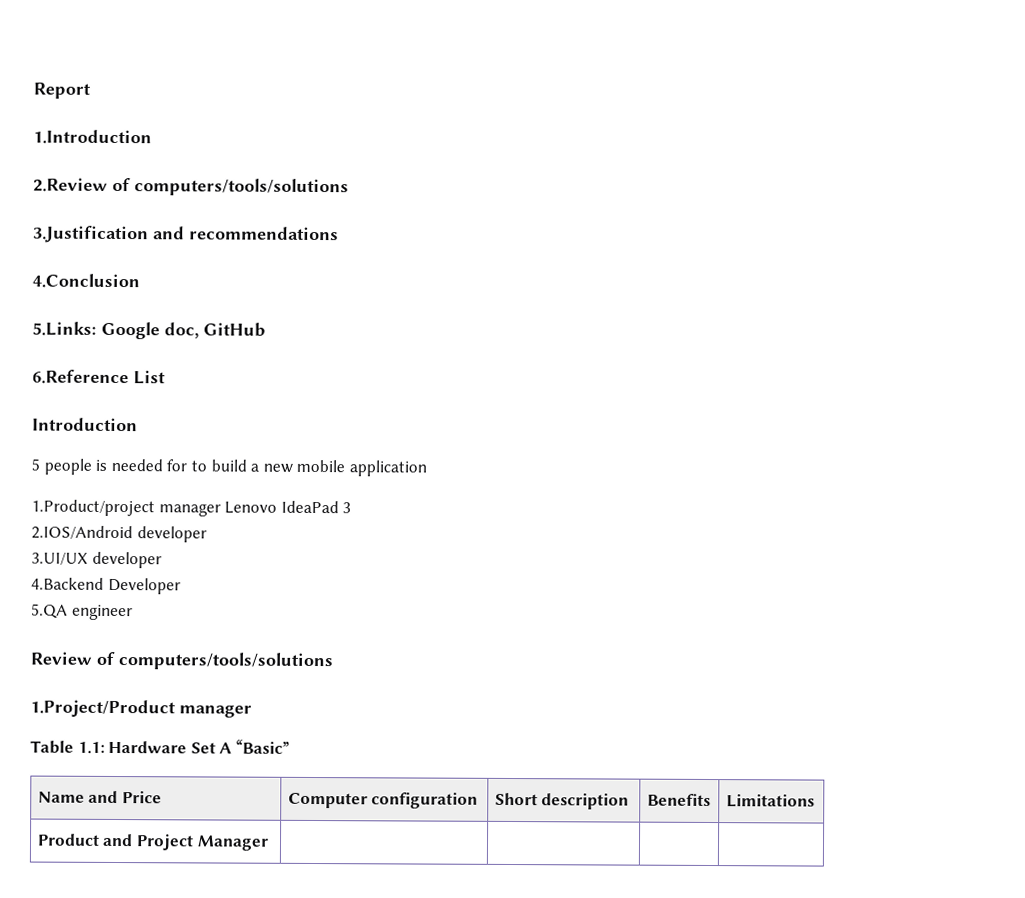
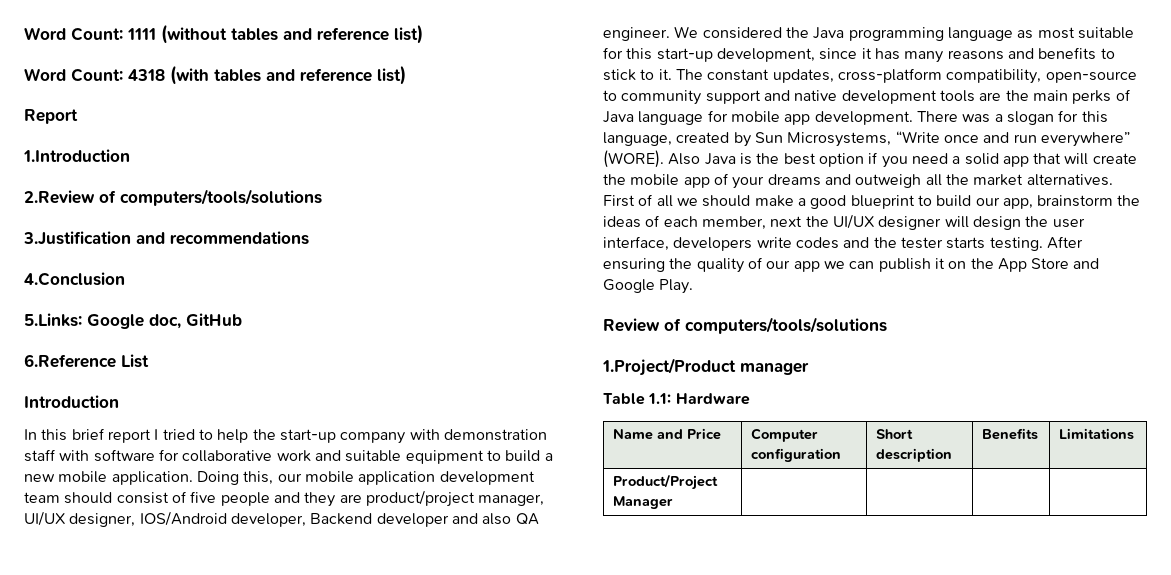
+ Word Count: 1111 (without tables and reference list)
+ Word Count: 4318 (with tables and reference list)
- 5 people is needed for to build a new mobile application
- 1.Product/project manager Lenovo IdeaPad 3
- 2.IOS/Android developer
- 3.UI/UX developer
- 4.Backend Developer
- 5.QA engineer
+ In this brief report I tried to help the start-up company with demonstration staff with software for collaborative work and suitable equipment to build a new mobile application. Doing this, our mobile application development team should consist of five people and they are product/project manager, UI/UX designer, IOS/Android developer, Backend developer and also QA engineer. We considered the Java programming language as most suitable for this start-up development, since it has many reasons and benefits to stick to it. The constant updates, cross-platform compatibility, open-source to community support and native development tools are the main perks of Java language for mobile app development. There was a slogan for this language, created by Sun Microsystems, “Write once and run everywhere” (WORE). Also Java is the best option if you need a solid app that will create the mobile app of your dreams and outweigh all the market alternatives. First of all we should make a good blueprint to build our app, brainstorm the ideas of each member, next the UI/UX designer will design the user interface, developers write codes and the tester starts testing. After ensuring the quality of our app we can publish it on the App Store and Google Play.
- Table 1.1: Hardware Set A “Basic”
+ Table 1.1: Hardware
- Product and Project Manager | | | |
+ Product/Project Manager | | | |

